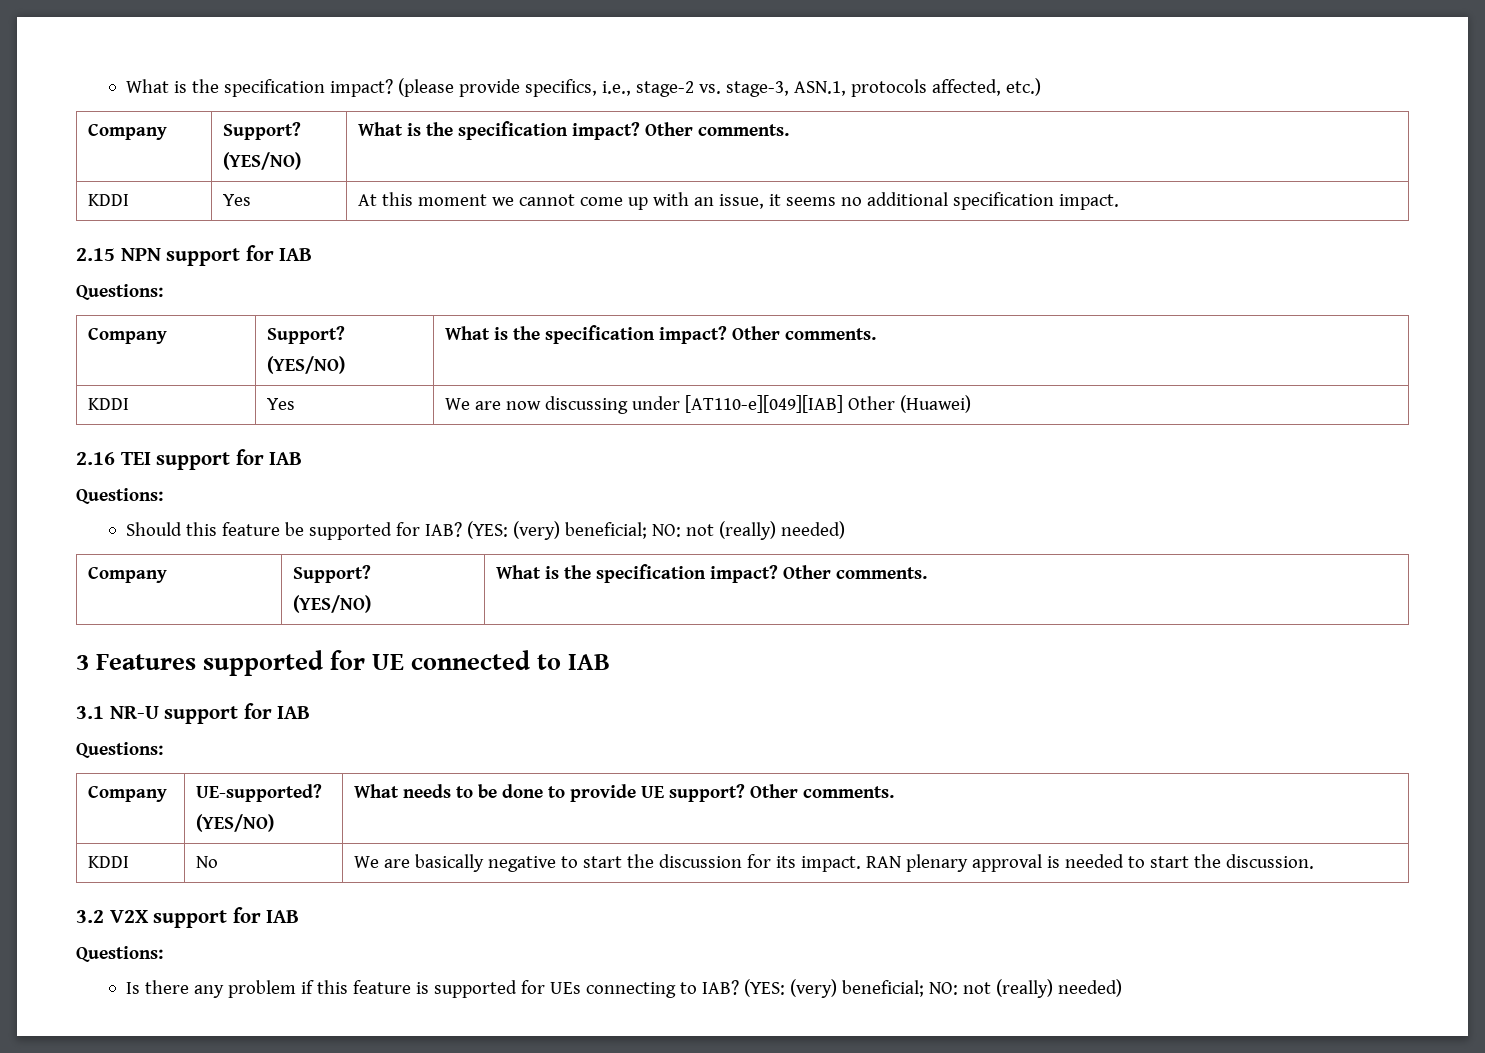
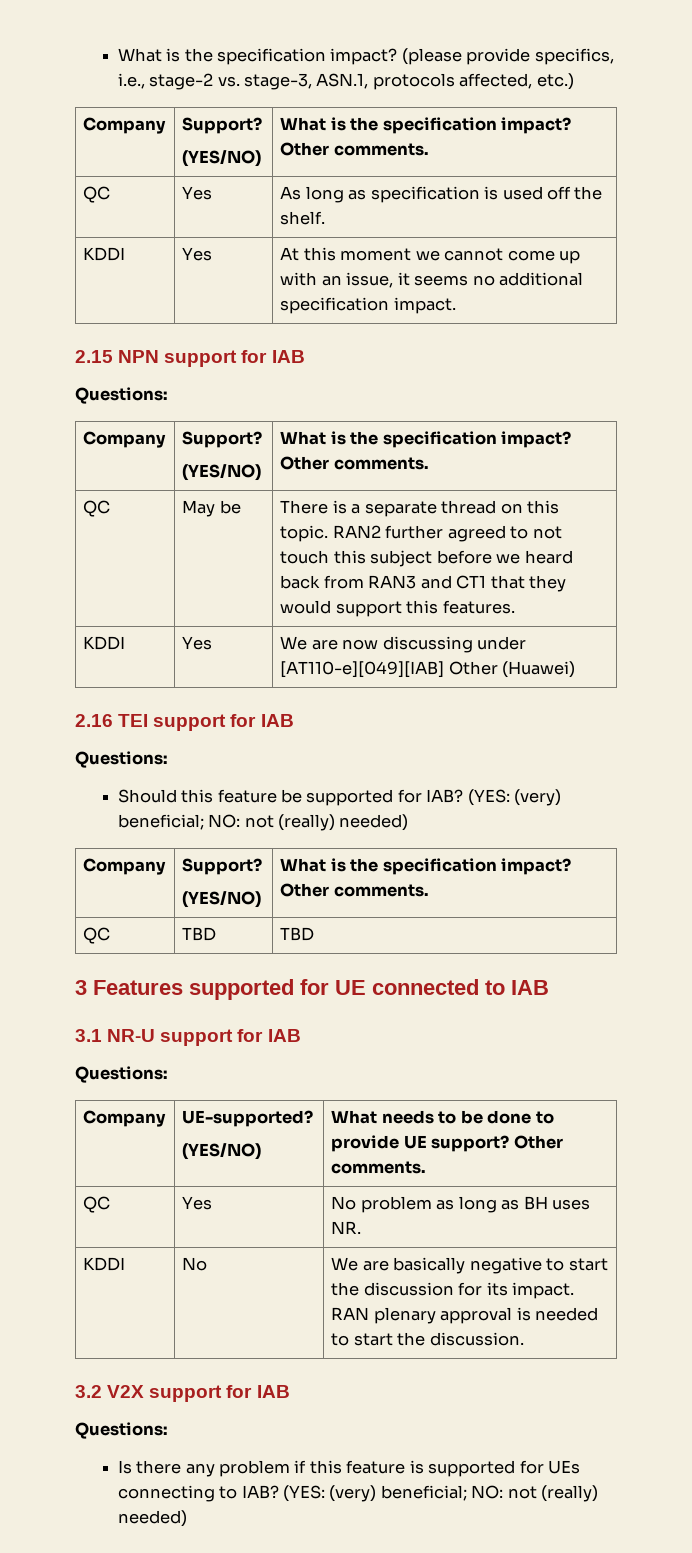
+ QC | Yes | As long as specification is used off the shelf.
+ QC | May be | There is a separate thread on this topic. RAN2 further agreed to not touch this subject before we heard back from RAN3 and CT1 that they would support this features.
+ QC | TBD | TBD
+ QC | Yes | No problem as long as BH uses NR.

